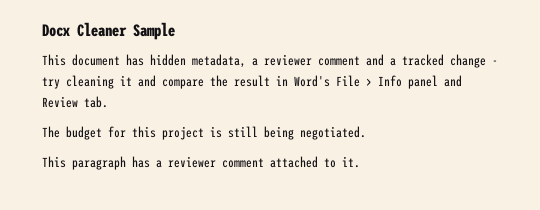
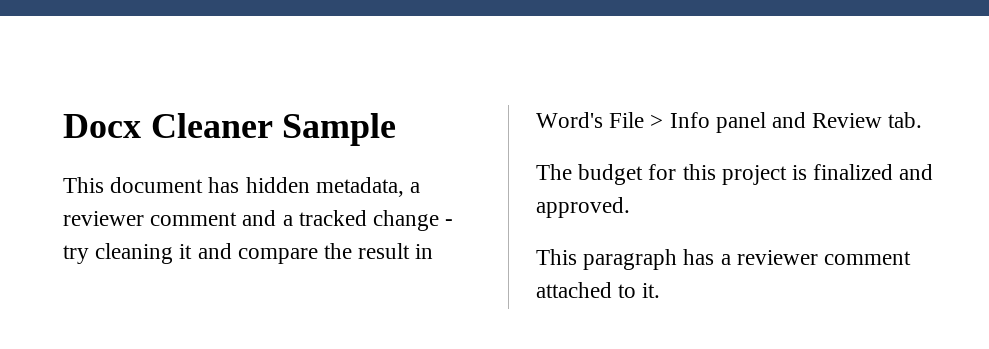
- The budget for this project is still being negotiated.
+ The budget for this project is finalized and approved.

